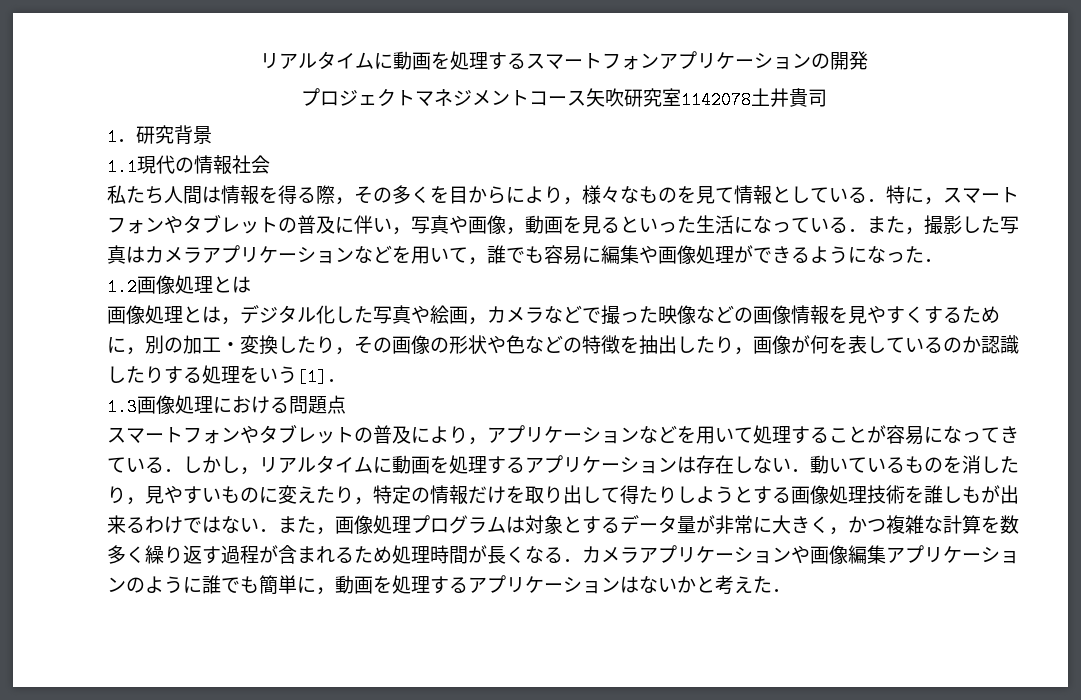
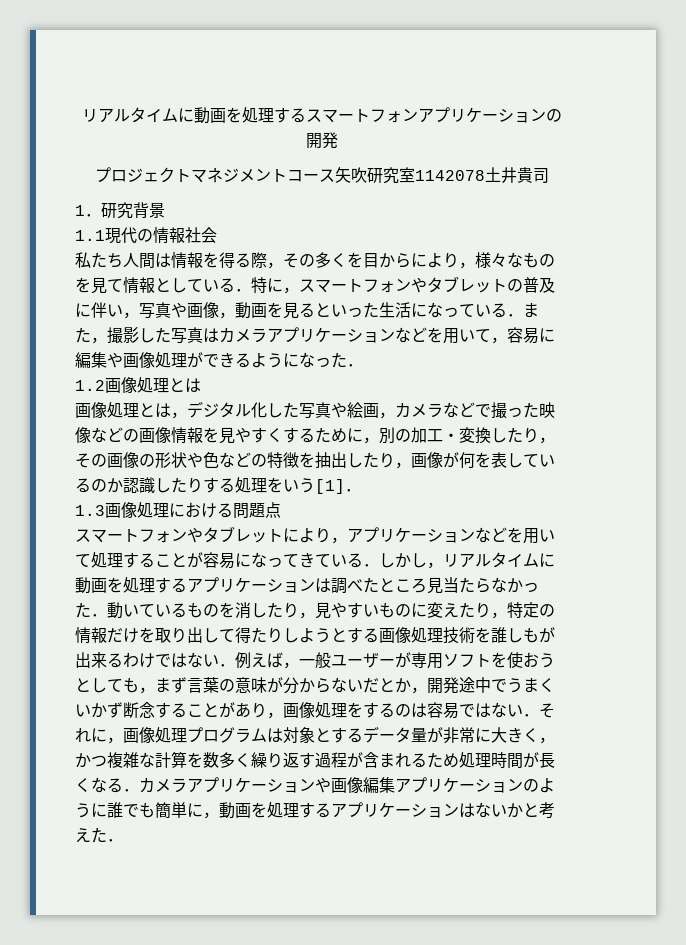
- 私たち人間は情報を得る際，その多くを目からにより，様々なものを見て情報としている．特に，スマートフォンやタブレットの普及に伴い，写真や画像，動画を見るといった生活になっている．また，撮影した写真はカメラアプリケーションなどを用いて，誰でも容易に編集や画像処理ができるようになった．
+ 私たち人間は情報を得る際，その多くを目からにより，様々なものを見て情報としている．特に，スマートフォンやタブレットの普及に伴い，写真や画像，動画を見るといった生活になっている．また，撮影した写真はカメラアプリケーションなどを用いて，容易に編集や画像処理ができるようになった．
- スマートフォンやタブレットの普及により，アプリケーションなどを用いて処理することが容易になってきている．しかし，リアルタイムに動画を処理するアプリケーションは存在しない．動いているものを消したり，見やすいものに変えたり，特定の情報だけを取り出して得たりしようとする画像処理技術を誰しもが出来るわけではない．また，画像処理プログラムは対象とするデータ量が非常に大きく，かつ複雑な計算を数多く繰り返す過程が含まれるため処理時間が長くなる．カメラアプリケーションや画像編集アプリケーションのように誰でも簡単に，動画を処理するアプリケーションはないかと考えた．
+ スマートフォンやタブレットにより，アプリケーションなどを用いて処理することが容易になってきている．しかし，リアルタイムに動画を処理するアプリケーションは調べたところ見当たらなかった．動いているものを消したり，見やすいものに変えたり，特定の情報だけを取り出して得たりしようとする画像処理技術を誰しもが出来るわけではない．例えば，一般ユーザーが専用ソフトを使おうとしても，まず言葉の意味が分からないだとか，開発途中でうまくいかず断念することがあり，画像処理をするのは容易ではない．それに，画像処理プログラムは対象とするデータ量が非常に大きく，かつ複雑な計算を数多く繰り返す過程が含まれるため処理時間が長くなる．カメラアプリケーションや画像編集アプリケーションのように誰でも簡単に，動画を処理するアプリケーションはないかと考えた．

